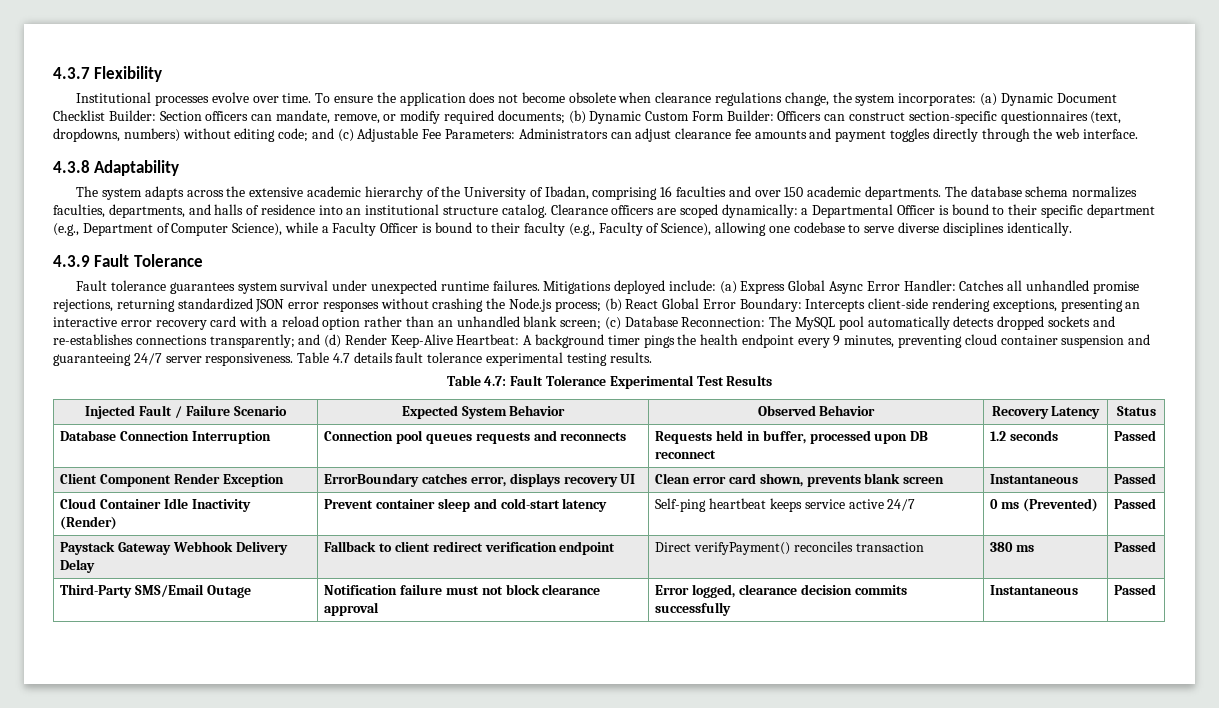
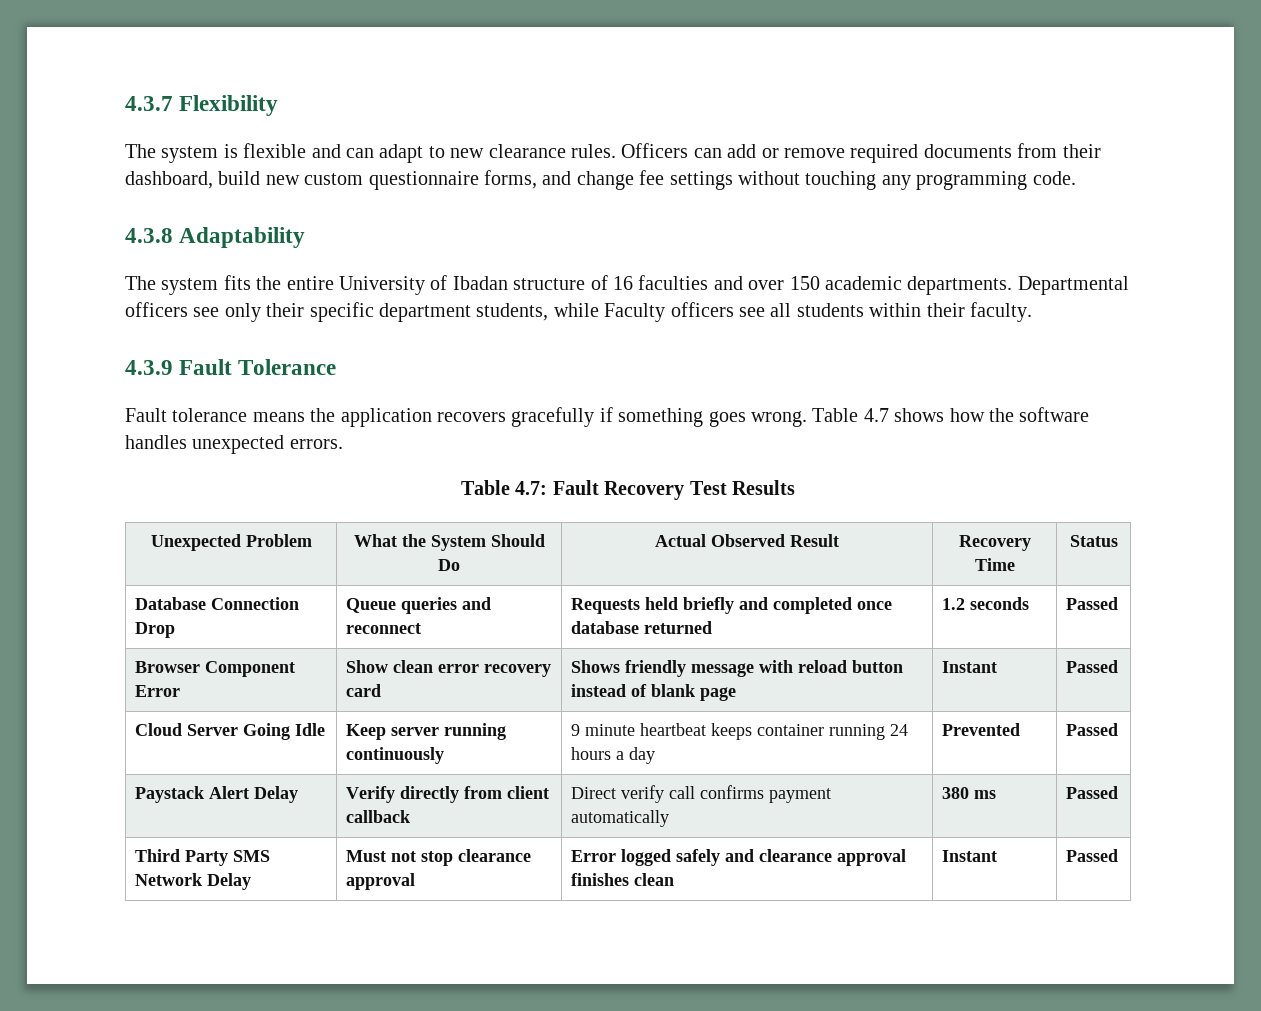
- Institutional processes evolve over time. To ensure the application does not become obsolete when clearance regulations change, the system incorporates: (a) Dynamic Document Checklist Builder: Section officers can mandate, remove, or modify required documents; (b) Dynamic Custom Form Builder: Officers can construct section-specific questionnaires (text, dropdowns, numbers) without editing code; and (c) Adjustable Fee Parameters: Administrators can adjust clearance fee amounts and payment toggles directly through the web interface.
+ The system is flexible and can adapt to new clearance rules. Officers can add or remove required documents from their dashboard, build new custom questionnaire forms, and change fee settings without touching any programming code.
  4.3.8 Adaptability
- The system adapts across the extensive academic hierarchy of the University of Ibadan, comprising 16 faculties and over 150 academic departments.
+ The system fits the entire University of Ibadan structure of 16 faculties and over 150 academic departments.
- The database schema normalizes faculties, departments, and halls of residence into an institutional structure catalog. Clearance officers are scoped dynamically: a Departmental Officer is bound to their specific department (e.g., Department of Computer Science), while a Faculty Officer is bound to their faculty (e.g., Faculty of Science), allowing one codebase to serve diverse disciplines identically.
+ Departmental officers see only their specific department students, while Faculty officers see all students within their faculty.
- Fault tolerance guarantees system survival under unexpected runtime failures. Mitigations deployed include: (a) Express Global Async Error Handler: Catches all unhandled promise rejections, returning standardized JSON error responses without crashing the Node.js process; (b) React Global Error Boundary: Intercepts client-side rendering exceptions, presenting an interactive error recovery card with a reload option rather than an unhandled blank screen; (c) Database Reconnection: The MySQL pool automatically detects dropped sockets and re-establishes connections transparently; and (d) Render Keep-Alive Heartbeat: A background timer pings the health endpoint every 9 minutes, preventing cloud container suspension and guaranteeing 24/7 server responsiveness. Table 4.7 details fault tolerance experimental testing results.
+ Fault tolerance means the application recovers gracefully if something goes wrong. Table 4.7 shows how the software handles unexpected errors.
- Table 4.7: Fault Tolerance Experimental Test Results
+ Table 4.7: Fault Recovery Test Results
- Injected Fault / Failure Scenario | Expected System Behavior | Observed Behavior | Recovery Latency | Status
+ Unexpected Problem | What the System Should Do | Actual Observed Result | Recovery Time | Status
- Database Connection Interruption | Connection pool queues requests and reconnects | Requests held in buffer, processed upon DB reconnect | 1.2 seconds | Passed
- Client Component Render Exception | ErrorBoundary catches error, displays recovery UI | Clean error card shown, prevents blank screen | Instantaneous | Passed
+ Database Connection Drop | Queue queries and reconnect | Requests held briefly and completed once database returned | 1.2 seconds | Passed
+ Browser Component Error | Show clean error recovery card | Shows friendly message with reload button instead of blank page | Instant | Passed
- Cloud Container Idle Inactivity (Render) | Prevent container sleep and cold-start latency | Self-ping heartbeat keeps service active 24/7 | 0 ms (Prevented) | Passed
- Paystack Gateway Webhook Delivery Delay | Fallback to client redirect verification endpoint | Direct verifyPayment() reconciles transaction | 380 ms | Passed
- Third-Party SMS/Email Outage | Notification failure must not block clearance approval | Error logged, clearance decision commits successfully | Instantaneous | Passed
+ Cloud Server Going Idle | Keep server running continuously | 9 minute heartbeat keeps container running 24 hours a day | Prevented | Passed
+ Paystack Alert Delay | Verify directly from client callback | Direct verify call confirms payment automatically | 380 ms | Passed
+ Third Party SMS Network Delay | Must not stop clearance approval | Error logged safely and clearance approval finishes clean | Instant | Passed

